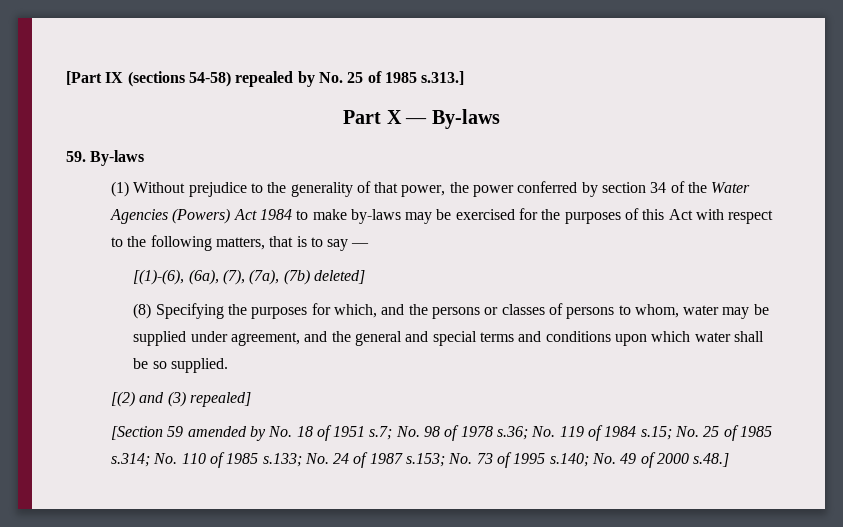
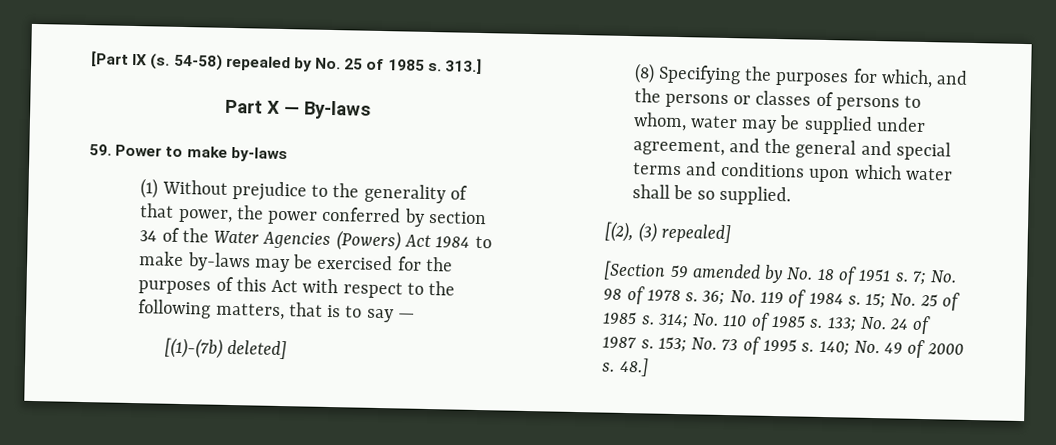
- [Part IX (sections 54-58) repealed by No. 25 of 1985 s.313.]
+ [Part IX (s. 54-58) repealed by No. 25 of 1985 s. 313.]
- 59. By-laws
+ 59. Power to make by-laws
- [(1)-(6), (6a), (7), (7a), (7b) deleted]
+ [(1)-(7b) deleted]
- [(2) and (3) repealed]
+ [(2), (3) repealed]
- [Section 59 amended by No. 18 of 1951 s.7; No. 98 of 1978 s.36; No. 119 of 1984 s.15; No. 25 of 1985 s.314; No. 110 of 1985 s.133; No. 24 of 1987 s.153; No. 73 of 1995 s.140; No. 49 of 2000 s.48.]
+ [Section 59 amended by No. 18 of 1951 s. 7; No. 98 of 1978 s. 36; No. 119 of 1984 s. 15; No. 25 of 1985 s. 314; No. 110 of 1985 s. 133; No. 24 of 1987 s. 153; No. 73 of 1995 s. 140; No. 49 of 2000 s. 48.]

